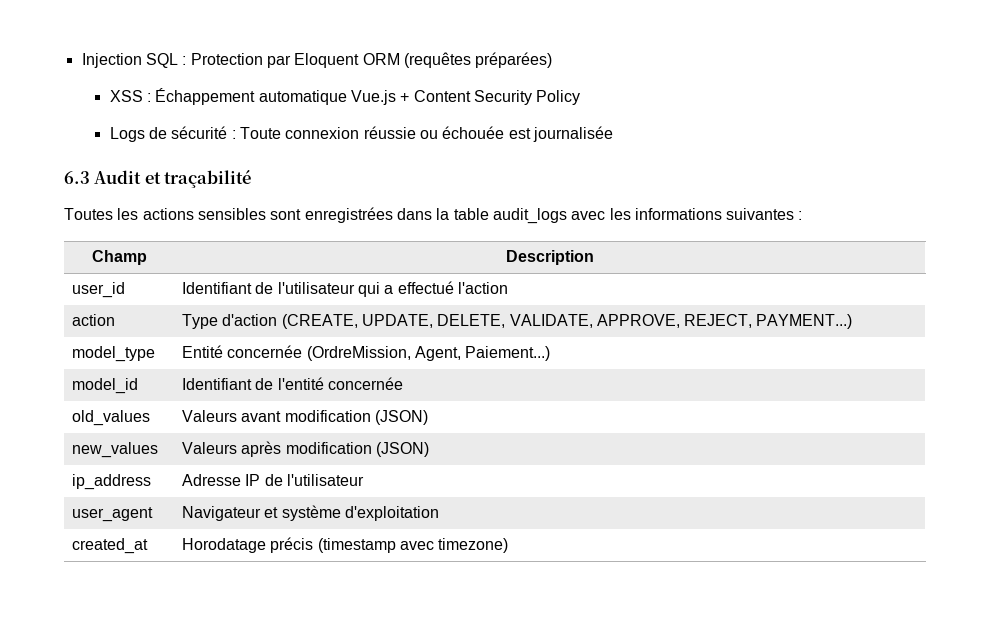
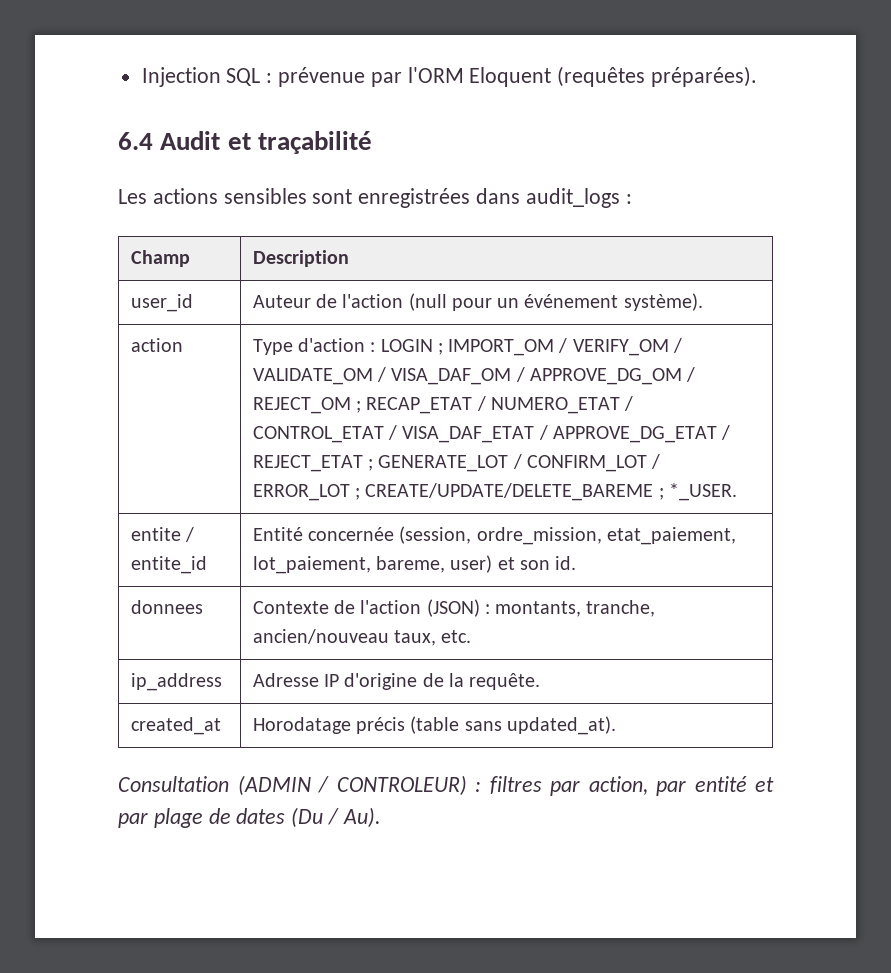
- Injection SQL : Protection par Eloquent ORM (requêtes préparées)
- XSS : Échappement automatique Vue.js + Content Security Policy
- Logs de sécurité : Toute connexion réussie ou échouée est journalisée
- 6.3 Audit et traçabilité
+ Injection SQL : prévenue par l'ORM Eloquent (requêtes préparées).
+ 6.4 Audit et traçabilité
- Toutes les actions sensibles sont enregistrées dans la table audit_logs avec les informations suivantes :
+ Les actions sensibles sont enregistrées dans audit_logs :
  Champ | Description
- user_id | Identifiant de l'utilisateur qui a effectué l'action
- action | Type d'action (CREATE, UPDATE, DELETE, VALIDATE, APPROVE, REJECT, PAYMENT...)
- model_type | Entité concernée (OrdreMission, Agent, Paiement...)
- model_id | Identifiant de l'entité concernée
- old_values | Valeurs avant modification (JSON)
- new_values | Valeurs après modification (JSON)
- ip_address | Adresse IP de l'utilisateur
- user_agent | Navigateur et système d'exploitation
- created_at | Horodatage précis (timestamp avec timezone)
+ user_id | Auteur de l'action (null pour un événement système).
+ action | Type d'action : LOGIN ; IMPORT_OM / VERIFY_OM / VALIDATE_OM / VISA_DAF_OM / APPROVE_DG_OM / REJECT_OM ; RECAP_ETAT / NUMERO_ETAT / CONTROL_ETAT / VISA_DAF_ETAT / APPROVE_DG_ETAT / REJECT_ETAT ; GENERATE_LOT / CONFIRM_LOT / ERROR_LOT ; CREATE/UPDATE/DELETE_BAREME ; *_USER.
+ entite / entite_id | Entité concernée (session, ordre_mission, etat_paiement, lot_paiement, bareme, user) et son id.
+ donnees | Contexte de l'action (JSON) : montants, tranche, ancien/nouveau taux, etc.
+ ip_address | Adresse IP d'origine de la requête.
+ created_at | Horodatage précis (table sans updated_at).
+ Consultation (ADMIN / CONTROLEUR) : filtres par action, par entité et par plage de dates (Du / Au).

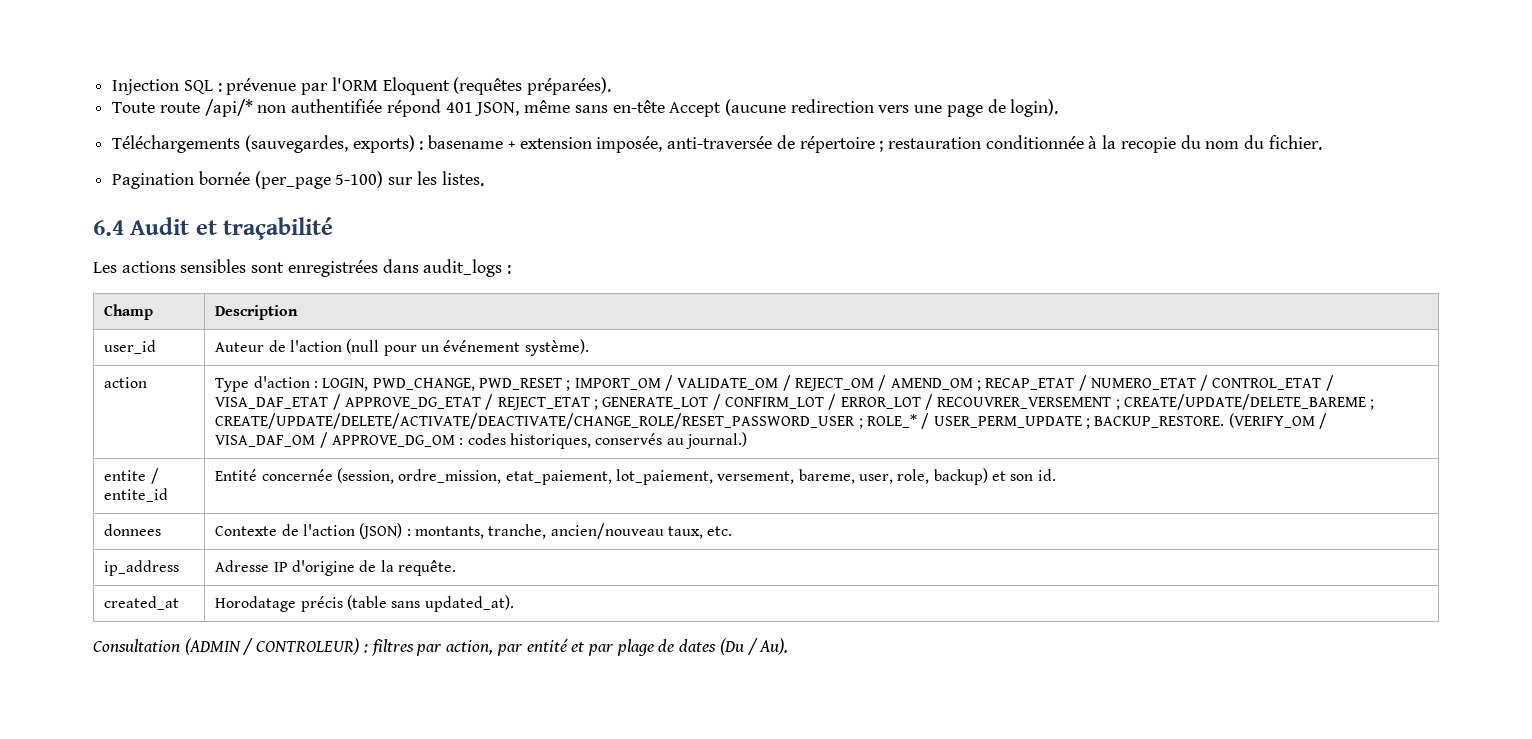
+ Toute route /api/* non authentifiée répond 401 JSON, même sans en-tête Accept (aucune redirection vers une page de login).
+ Téléchargements (sauvegardes, exports) : basename + extension imposée, anti-traversée de répertoire ; restauration conditionnée à la recopie du nom du fichier.
+ Pagination bornée (per_page 5-100) sur les listes.
- Type d'action : LOGIN ; IMPORT_OM / VERIFY_OM / VALIDATE_OM / VISA_DAF_OM / APPROVE_DG_OM / REJECT_OM ; RECAP_ETAT / NUMERO_ETAT / CONTROL_ETAT / VISA_DAF_ETAT / APPROVE_DG_ETAT / REJECT_ETAT ; GENERATE_LOT / CONFIRM_LOT / ERROR_LOT ; CREATE/UPDATE/DELETE_BAREME ; *_USER.
+ Type d'action : LOGIN, PWD_CHANGE, PWD_RESET ; IMPORT_OM / VALIDATE_OM / REJECT_OM / AMEND_OM ; RECAP_ETAT / NUMERO_ETAT / CONTROL_ETAT / VISA_DAF_ETAT / APPROVE_DG_ETAT / REJECT_ETAT ; GENERATE_LOT / CONFIRM_LOT / ERROR_LOT / RECOUVRER_VERSEMENT ; CREATE/UPDATE/DELETE_BAREME ; CREATE/UPDATE/DELETE/ACTIVATE/DEACTIVATE/CHANGE_ROLE/RESET_PASSWORD_USER ; ROLE_* / USER_PERM_UPDATE ; BACKUP_RESTORE. (VERIFY_OM / VISA_DAF_OM / APPROVE_DG_OM : codes historiques, conservés au journal.)
- entite / entite_id | Entité concernée (session, ordre_mission, etat_paiement, lot_paiement, bareme, user) et son id.
+ entite / entite_id | Entité concernée (session, ordre_mission, etat_paiement, lot_paiement, versement, bareme, user, role, backup) et son id.

